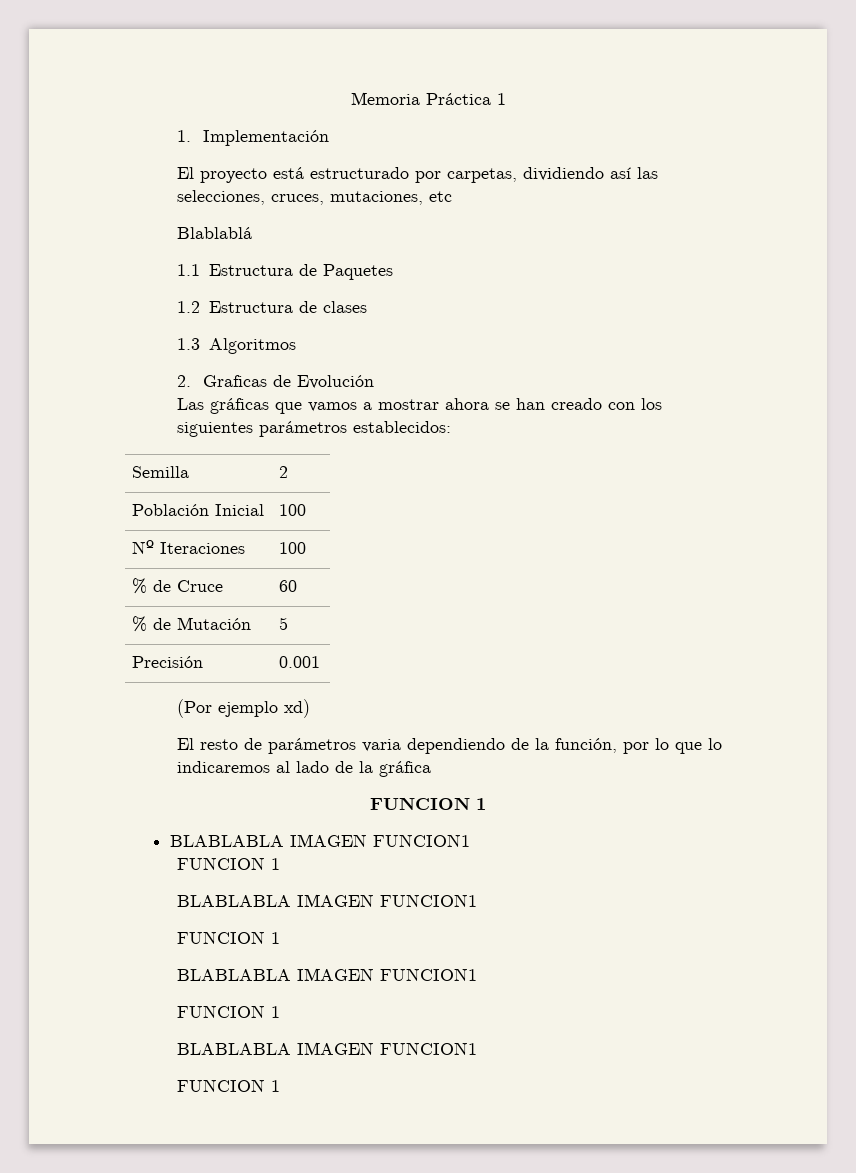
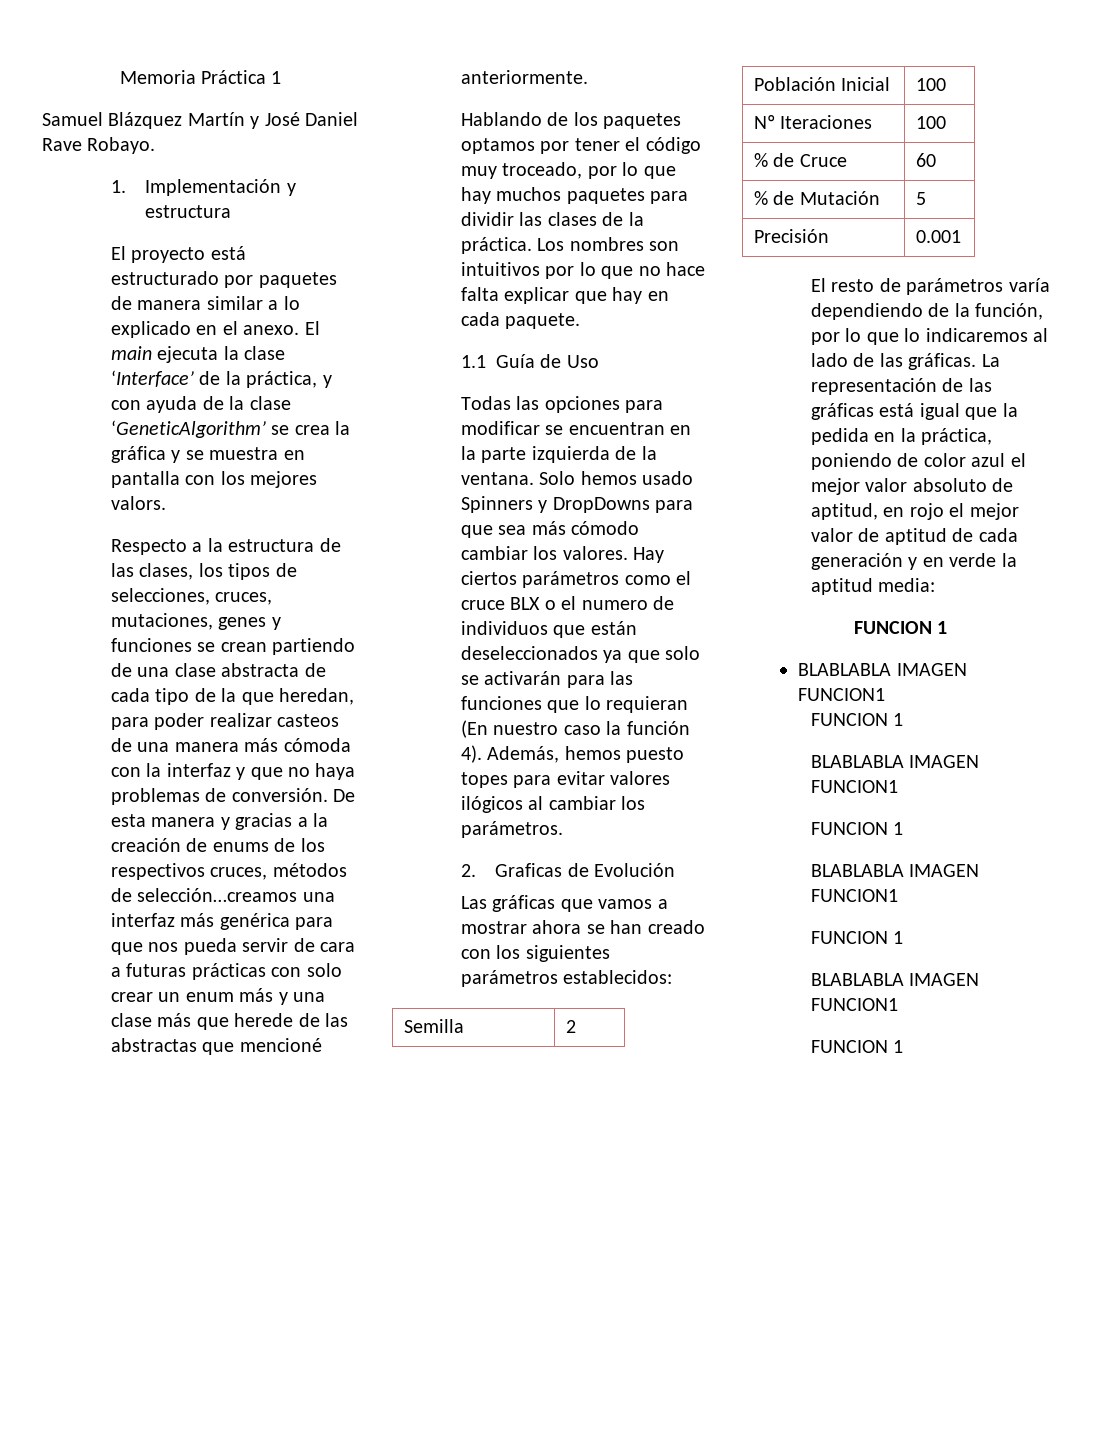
+ Samuel Blázquez Martín y José Daniel Rave Robayo.
- 1. Implementación
+ 1. Implementación y estructura
- El proyecto está estructurado por carpetas, dividiendo así las selecciones, cruces, mutaciones, etc
- Blablablá
- 1.1 Estructura de Paquetes
- 1.2 Estructura de clases
- 1.3 Algoritmos
+ El proyecto está estructurado por paquetes de manera similar a lo explicado en el anexo. El main ejecuta la clase ‘Interface’ de la práctica, y con ayuda de la clase ‘GeneticAlgorithm’ se crea la gráfica y se muestra en pantalla con los mejores valors.
+ Respecto a la estructura de las clases, los tipos de selecciones, cruces, mutaciones, genes y funciones se crean partiendo de una clase abstracta de cada tipo de la que heredan, para poder realizar casteos de una manera más cómoda con la interfaz y que no haya problemas de conversión. De esta manera y gracias a la creación de enums de los respectivos cruces, métodos de selección…creamos una interfaz más genérica para que nos pueda servir de cara a futuras prácticas con solo crear un enum más y una clase más que herede de las abstractas que mencioné anteriormente.
+ Hablando de los paquetes optamos por tener el código muy troceado, por lo que hay muchos paquetes para dividir las clases de la práctica. Los nombres son intuitivos por lo que no hace falta explicar que hay en cada paquete.
+ 1.1 Guía de Uso
+ Todas las opciones para modificar se encuentran en la parte izquierda de la ventana. Solo hemos usado Spinners y DropDowns para que sea más cómodo cambiar los valores. Hay ciertos parámetros como el cruce BLX o el numero de individuos que están deseleccionados ya que solo se activarán para las funciones que lo requieran (En nuestro caso la función 4). Además, hemos puesto topes para evitar valores ilógicos al cambiar los parámetros.
- (Por ejemplo xd)
- El resto de parámetros varia dependiendo de la función, por lo que lo indicaremos al lado de la gráfica
+ El resto de parámetros varía dependiendo de la función, por lo que lo indicaremos al lado de las gráficas. La representación de las gráficas está igual que la pedida en la práctica, poniendo de color azul el mejor valor absoluto de aptitud, en rojo el mejor valor de aptitud de cada generación y en verde la aptitud media:

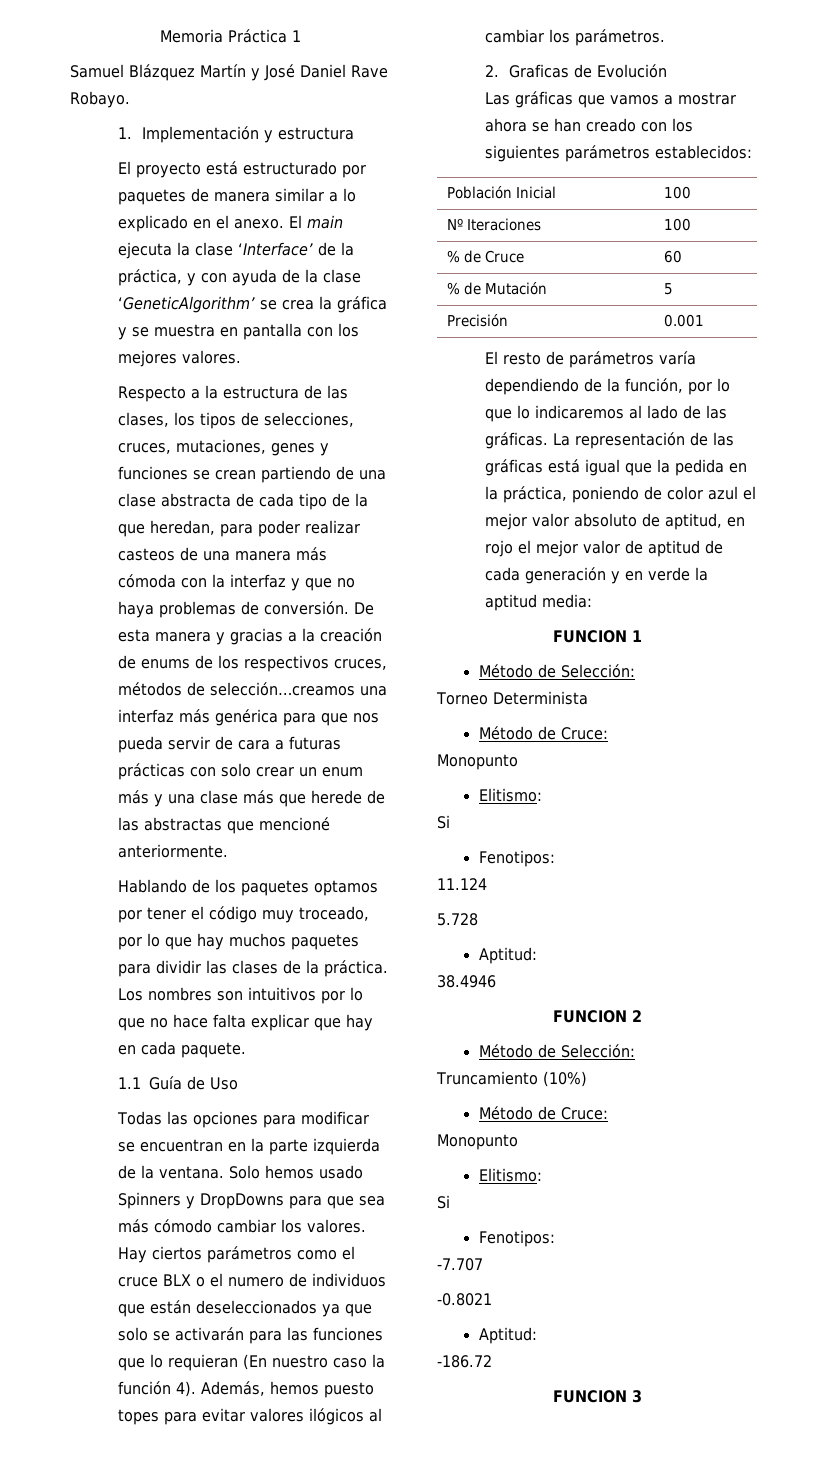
- El main ejecuta la clase ‘Interface’ de la práctica, y con ayuda de la clase ‘GeneticAlgorithm’ se crea la gráfica y se muestra en pantalla con los mejores valors.
+ El main ejecuta la clase ‘Interface’ de la práctica, y con ayuda de la clase ‘GeneticAlgorithm’ se crea la gráfica y se muestra en pantalla con los mejores valores.
- Semilla | 2
  La representación de las gráficas está igual que la pedida en la práctica, poniendo de color azul el mejor valor absoluto de aptitud, en rojo el mejor valor de aptitud de cada generación y en verde la aptitud media:
  FUNCION 1
- BLABLABLA IMAGEN FUNCION1
- FUNCION 1
- BLABLABLA IMAGEN FUNCION1
- FUNCION 1
- BLABLABLA IMAGEN FUNCION1
- FUNCION 1
- BLABLABLA IMAGEN FUNCION1
- FUNCION 1
+ Método de Selección:
+ Torneo Determinista
+ Método de Cruce:
+ Monopunto
+ Elitismo:
+ Si
+ Fenotipos:
+ 11.124
+ 5.728
+ Aptitud:
+ 38.4946
+ FUNCION 2
+ Método de Selección:
+ Truncamiento (10%)
+ Método de Cruce:
+ Monopunto
+ Elitismo:
+ Si
+ Fenotipos:
+ -7.707
+ -0.8021
+ Aptitud:
+ -186.72
+ FUNCION 3

